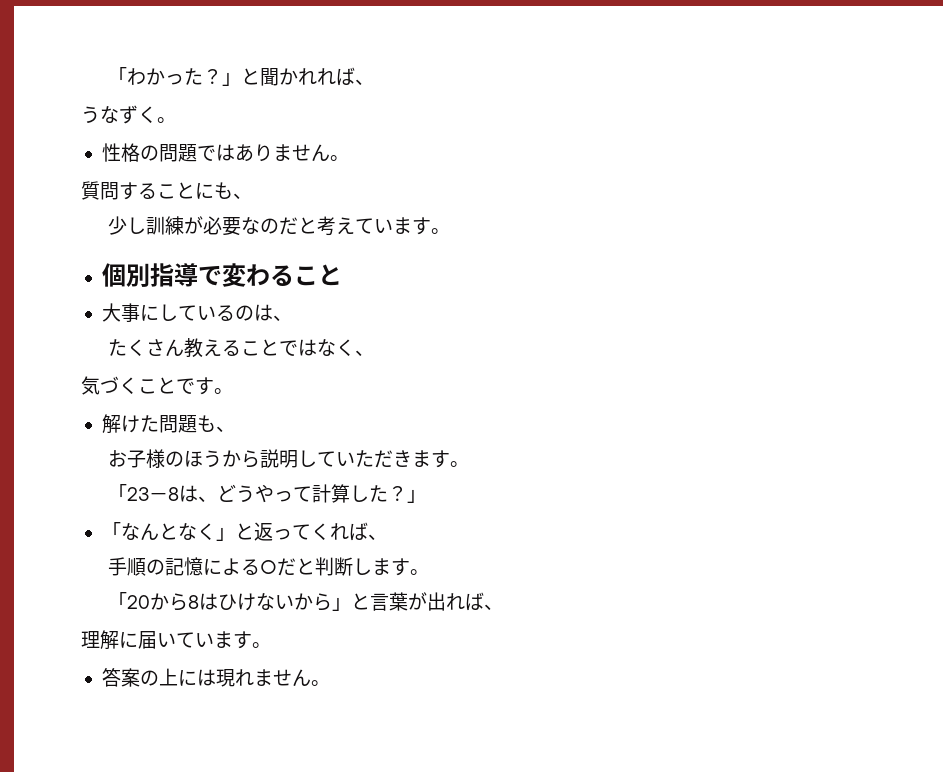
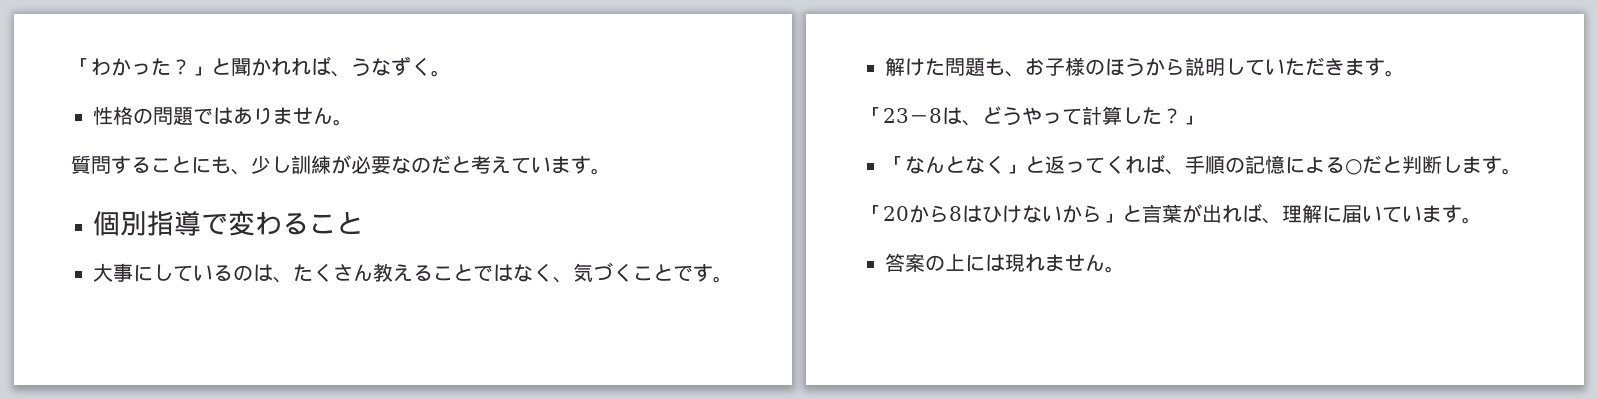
- 「わかった？」と聞かれれば、
- うなずく。
+ 「わかった？」と聞かれれば、うなずく。
- 質問することにも、
- 少し訓練が必要なのだと考えています。
+ 質問することにも、少し訓練が必要なのだと考えています。
- 大事にしているのは、
- たくさん教えることではなく、
- 気づくことです。
+ 大事にしているのは、たくさん教えることではなく、気づくことです。
- 解けた問題も、
- お子様のほうから説明していただきます。
+ 解けた問題も、お子様のほうから説明していただきます。
- 「なんとなく」と返ってくれば、
- 手順の記憶による○だと判断します。
+ 「なんとなく」と返ってくれば、手順の記憶による○だと判断します。
- 「20から8はひけないから」と言葉が出れば、
- 理解に届いています。
+ 「20から8はひけないから」と言葉が出れば、理解に届いています。

